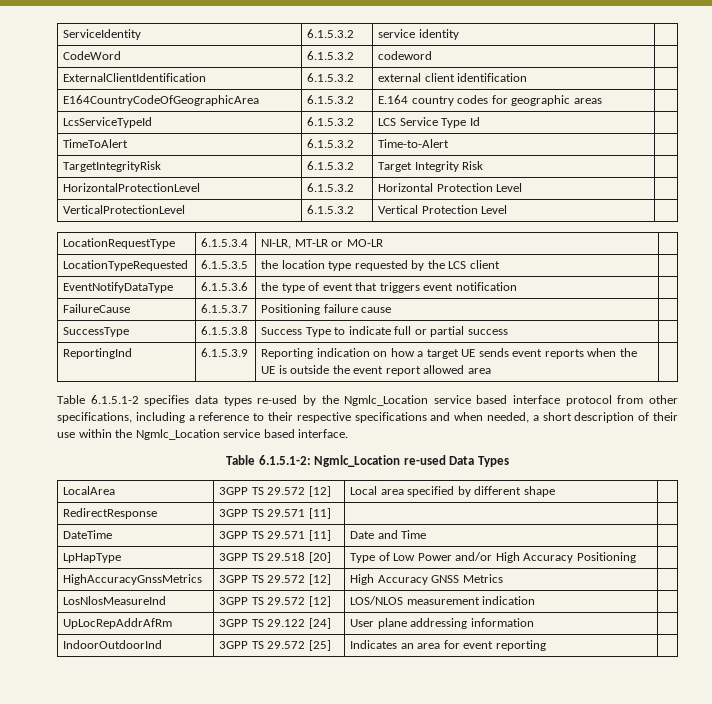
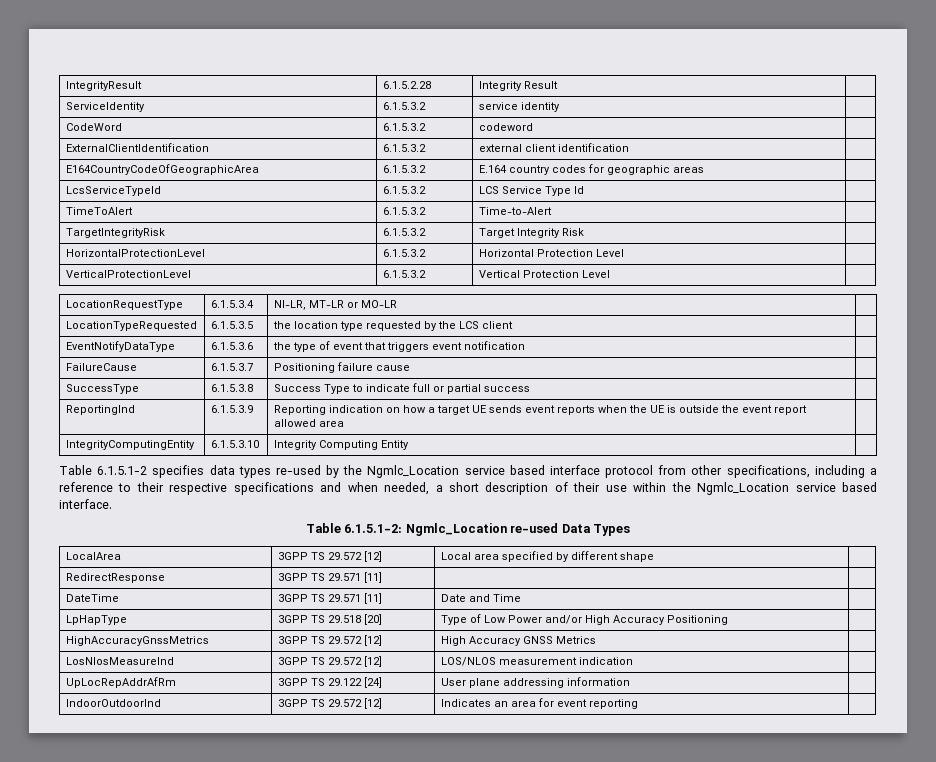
+ IntegrityResult | 6.1.5.2.28 | Integrity Result |
+ IntegrityComputingEntity | 6.1.5.3.10 | Integrity Computing Entity |
- IndoorOutdoorInd | 3GPP TS 29.572 [25] | Indicates an area for event reporting |
+ IndoorOutdoorInd | 3GPP TS 29.572 [12] | Indicates an area for event reporting |

